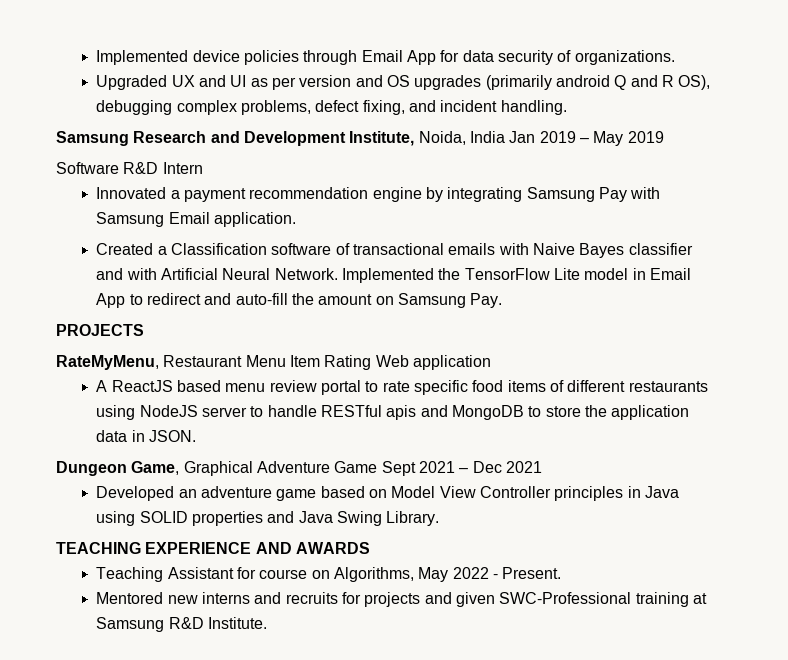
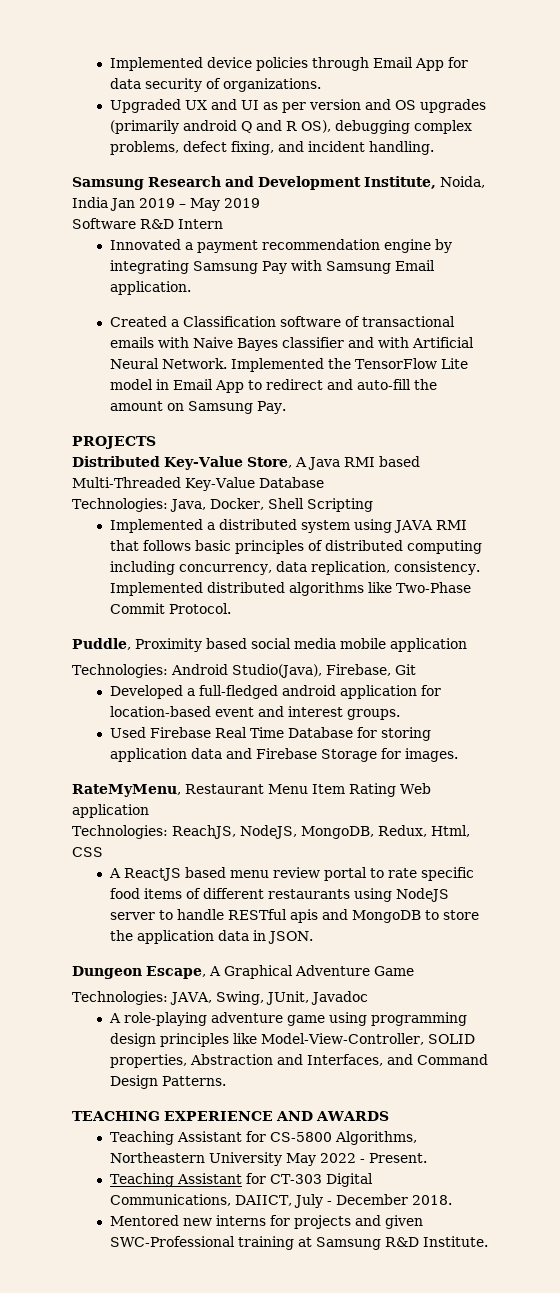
+ Distributed Key-Value Store, A Java RMI based Multi-Threaded Key-Value Database
+ Technologies: Java, Docker, Shell Scripting
+ Implemented a distributed system using JAVA RMI that follows basic principles of distributed computing including concurrency, data replication, consistency. Implemented distributed algorithms like Two-Phase Commit Protocol.
+ Puddle, Proximity based social media mobile application
+ Technologies: Android Studio(Java), Firebase, Git
+ Developed a full-fledged android application for location-based event and interest groups.
+ Used Firebase Real Time Database for storing application data and Firebase Storage for images.
+ Technologies: ReachJS, NodeJS, MongoDB, Redux, Html, CSS
- Dungeon Game, Graphical Adventure Game Sept 2021 – Dec 2021
- Developed an adventure game based on Model View Controller principles in Java using SOLID properties and Java Swing Library.
+ Dungeon Escape, A Graphical Adventure Game
+ Technologies: JAVA, Swing, JUnit, Javadoc
+ A role-playing adventure game using programming design principles like Model-View-Controller, SOLID properties, Abstraction and Interfaces, and Command Design Patterns.
- Teaching Assistant for course on Algorithms, May 2022 - Present.
+ Teaching Assistant for CS-5800 Algorithms, Northeastern University May 2022 - Present.
+ Teaching Assistant for CT-303 Digital Communications, DAIICT, July - December 2018.
- Mentored new interns and recruits for projects and given SWC-Professional training at Samsung R&D Institute.
+ Mentored new interns for projects and given SWC-Professional training at Samsung R&D Institute.

